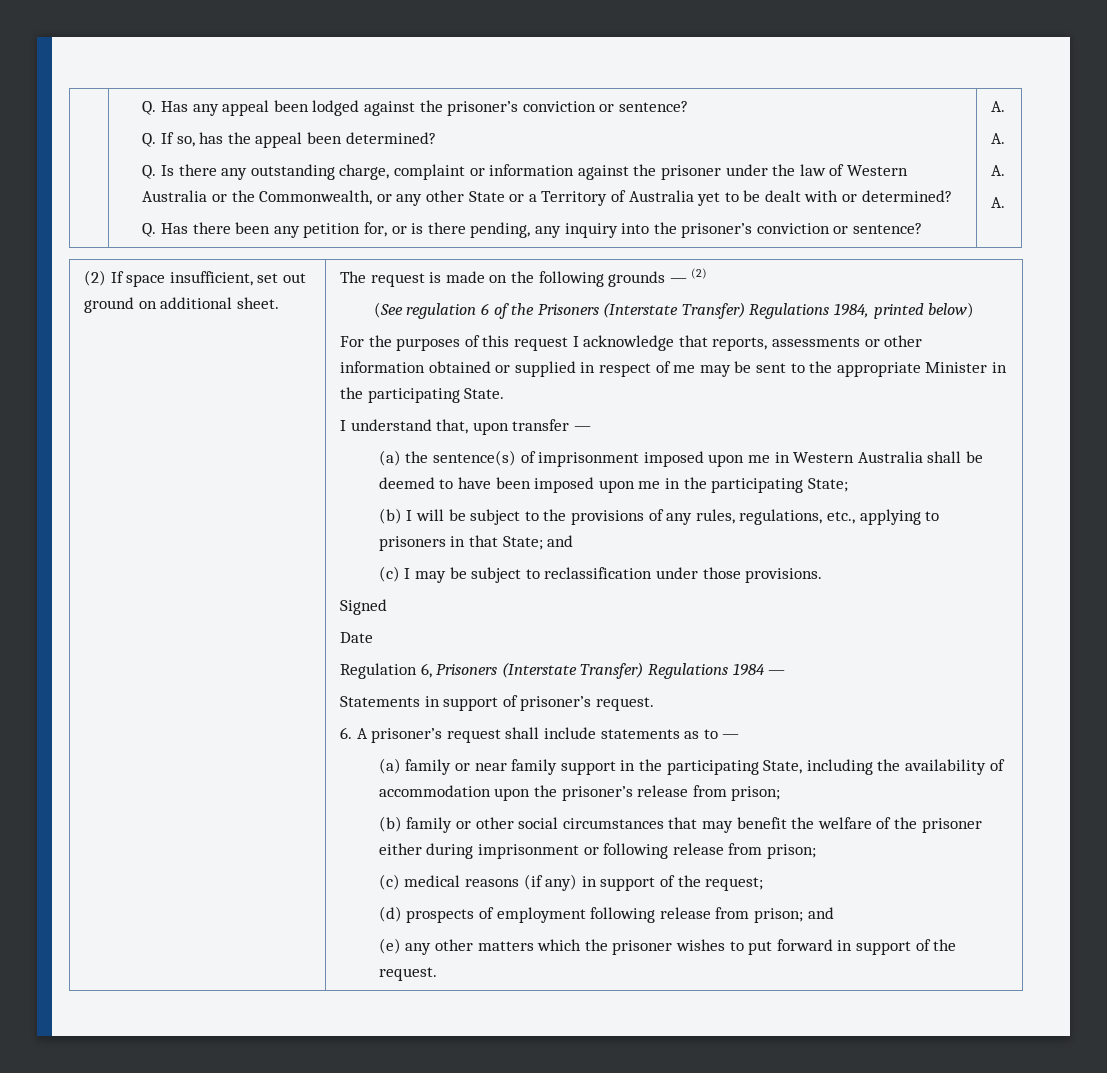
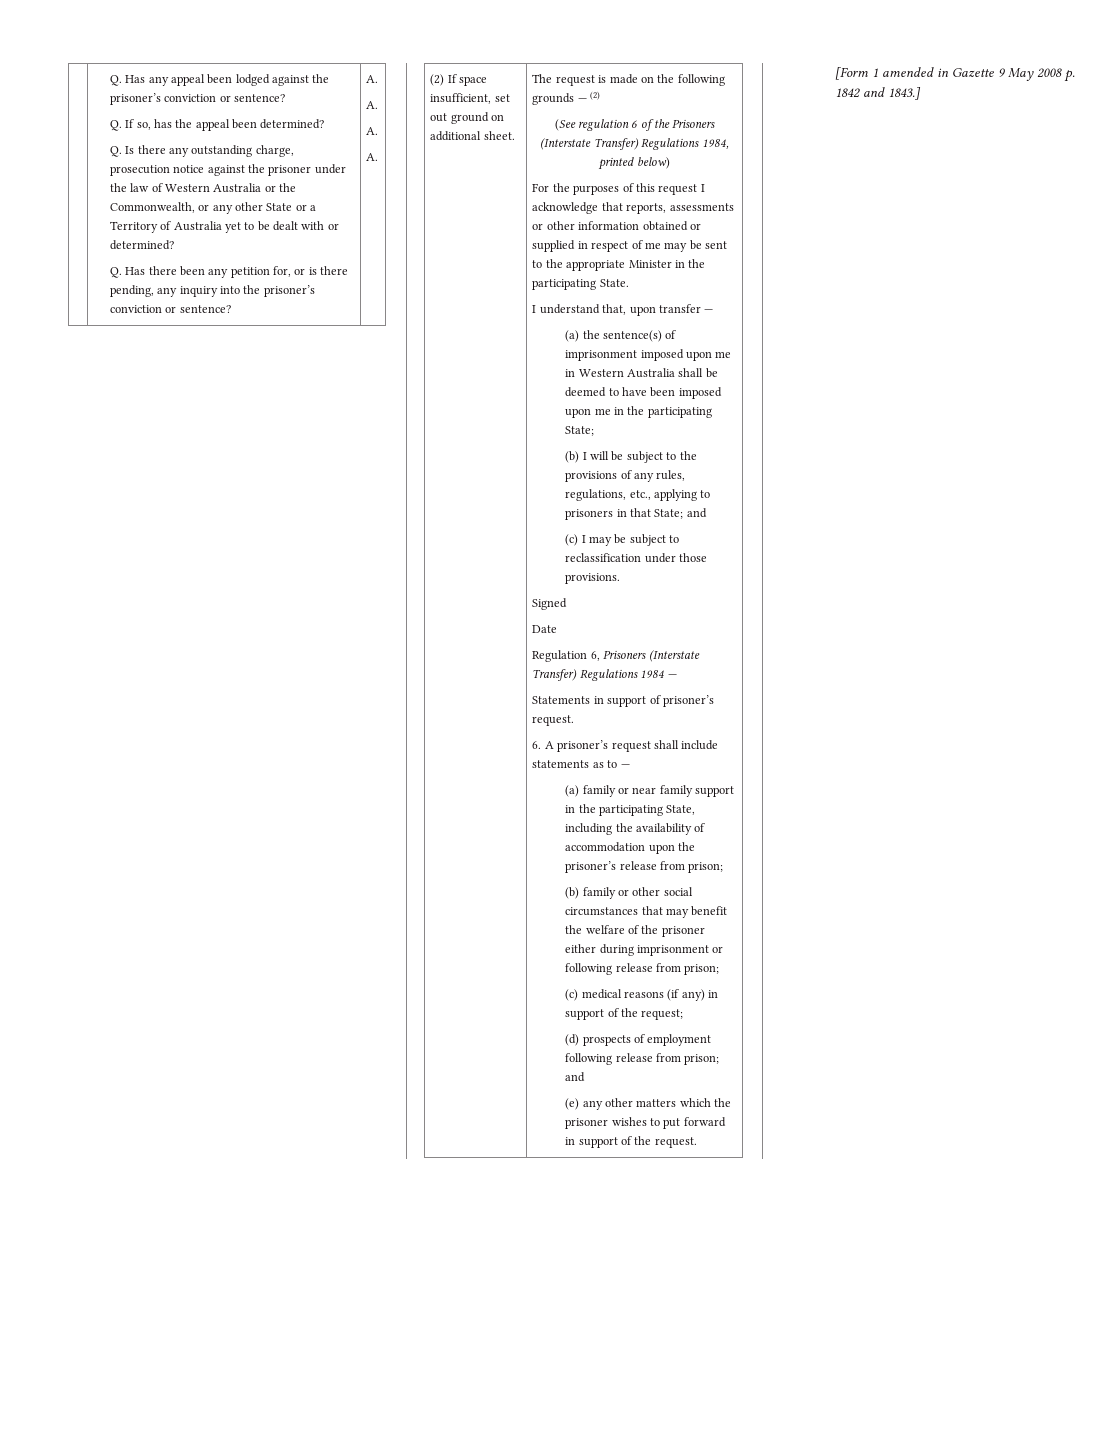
- Q. Is there any outstanding charge, complaint or information against the prisoner under the law of Western Australia or the Commonwealth, or any other State or a Territory of Australia yet to be dealt with or determined?
+ Q. Is there any outstanding charge, prosecution notice against the prisoner under the law of Western Australia or the Commonwealth, or any other State or a Territory of Australia yet to be dealt with or determined?
+ [Form 1 amended in Gazette 9 May 2008 p. 1842 and 1843.]

